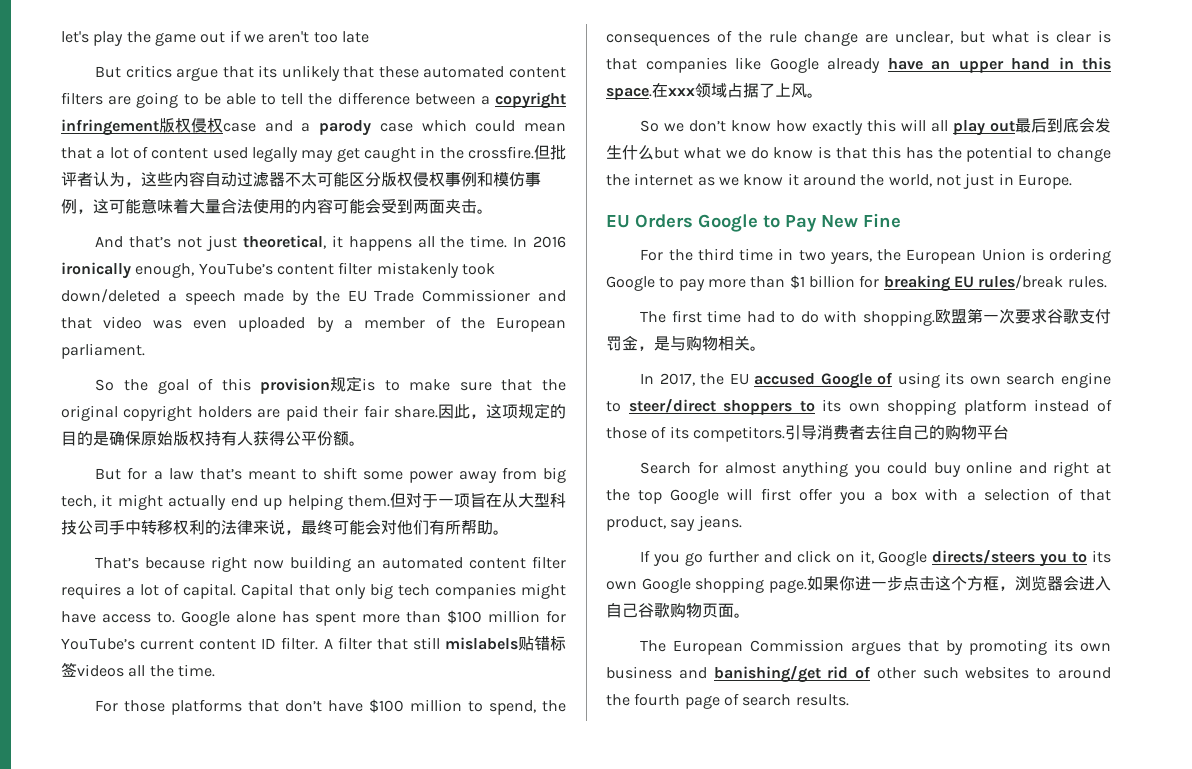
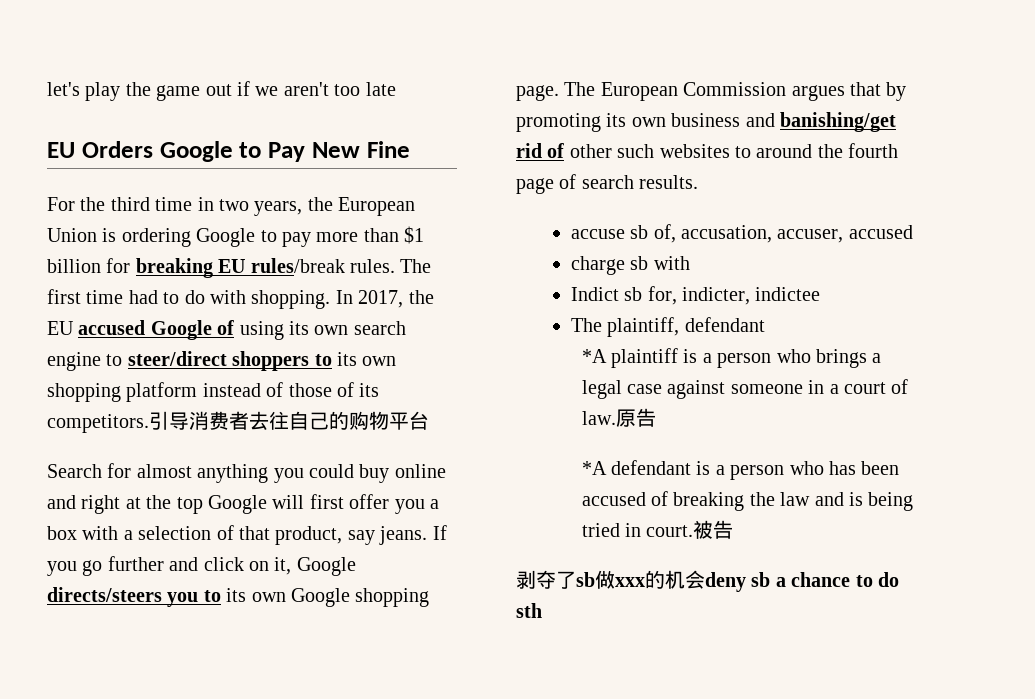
- But critics argue that its unlikely that these automated content filters are going to be able to tell the difference between a copyright infringement版权侵权case and a parody case which could mean that a lot of content used legally may get caught in the crossfire.但批评者认为，这些内容自动过滤器不太可能区分版权侵权事例和模仿事例，这可能意味着大量合法使用的内容可能会受到两面夹击。
- And that’s not just theoretical, it happens all the time. In 2016 ironically enough, YouTube’s content filter mistakenly took down/deleted a speech made by the EU Trade Commissioner and that video was even uploaded by a member of the European parliament.
- So the goal of this provision规定is to make sure that the original copyright holders are paid their fair share.因此，这项规定的目的是确保原始版权持有人获得公平份额。
- But for a law that’s meant to shift some power away from big tech, it might actually end up helping them.但对于一项旨在从大型科技公司手中转移权利的法律来说，最终可能会对他们有所帮助。
- That’s because right now building an automated content filter requires a lot of capital. Capital that only big tech companies might have access to. Google alone has spent more than $100 million for YouTube’s current content ID filter. A filter that still mislabels贴错标签videos all the time.
- For those platforms that don’t have $100 million to spend, the consequences of the rule change are unclear, but what is clear is that companies like Google already have an upper hand in this space.在xxx领域占据了上风。
- So we don’t know how exactly this will all play out最后到底会发生什么but what we do know is that this has the potential to change the internet as we know it around the world, not just in Europe.
- For the third time in two years, the European Union is ordering Google to pay more than $1 billion for breaking EU rules/break rules.
- The first time had to do with shopping.欧盟第一次要求谷歌支付罚金，是与购物相关。
- In 2017, the EU accused Google of using its own search engine to steer/direct shoppers to its own shopping platform instead of those of its competitors.
+ For the third time in two years, the European Union is ordering Google to pay more than $1 billion for breaking EU rules/break rules. The first time had to do with shopping. In 2017, the EU accused Google of using its own search engine to steer/direct shoppers to its own shopping platform instead of those of its competitors.
- Search for almost anything you could buy online and right at the top Google will first offer you a box with a selection of that product, say jeans.
- If you go further and click on it, Google directs/steers you to its own Google shopping page.如果你进一步点击这个方框，浏览器会进入自己谷歌购物页面。
- The European Commission argues that by promoting its own business and banishing/get rid of other such websites to around the fourth page of search results.
+ Search for almost anything you could buy online and right at the top Google will first offer you a box with a selection of that product, say jeans. If you go further and click on it, Google directs/steers you to its own Google shopping page. The European Commission argues that by promoting its own business and banishing/get rid of other such websites to around the fourth page of search results.
+ accuse sb of, accusation, accuser, accused
+ charge sb with
+ Indict sb for, indicter, indictee
+ The plaintiff, defendant
+ *A plaintiff is a person who brings a legal case against someone in a court of law.原告
+ *A defendant is a person who has been accused of breaking the law and is being tried in court.被告
+ 剥夺了sb做xxx的机会deny sb a chance to do sth

